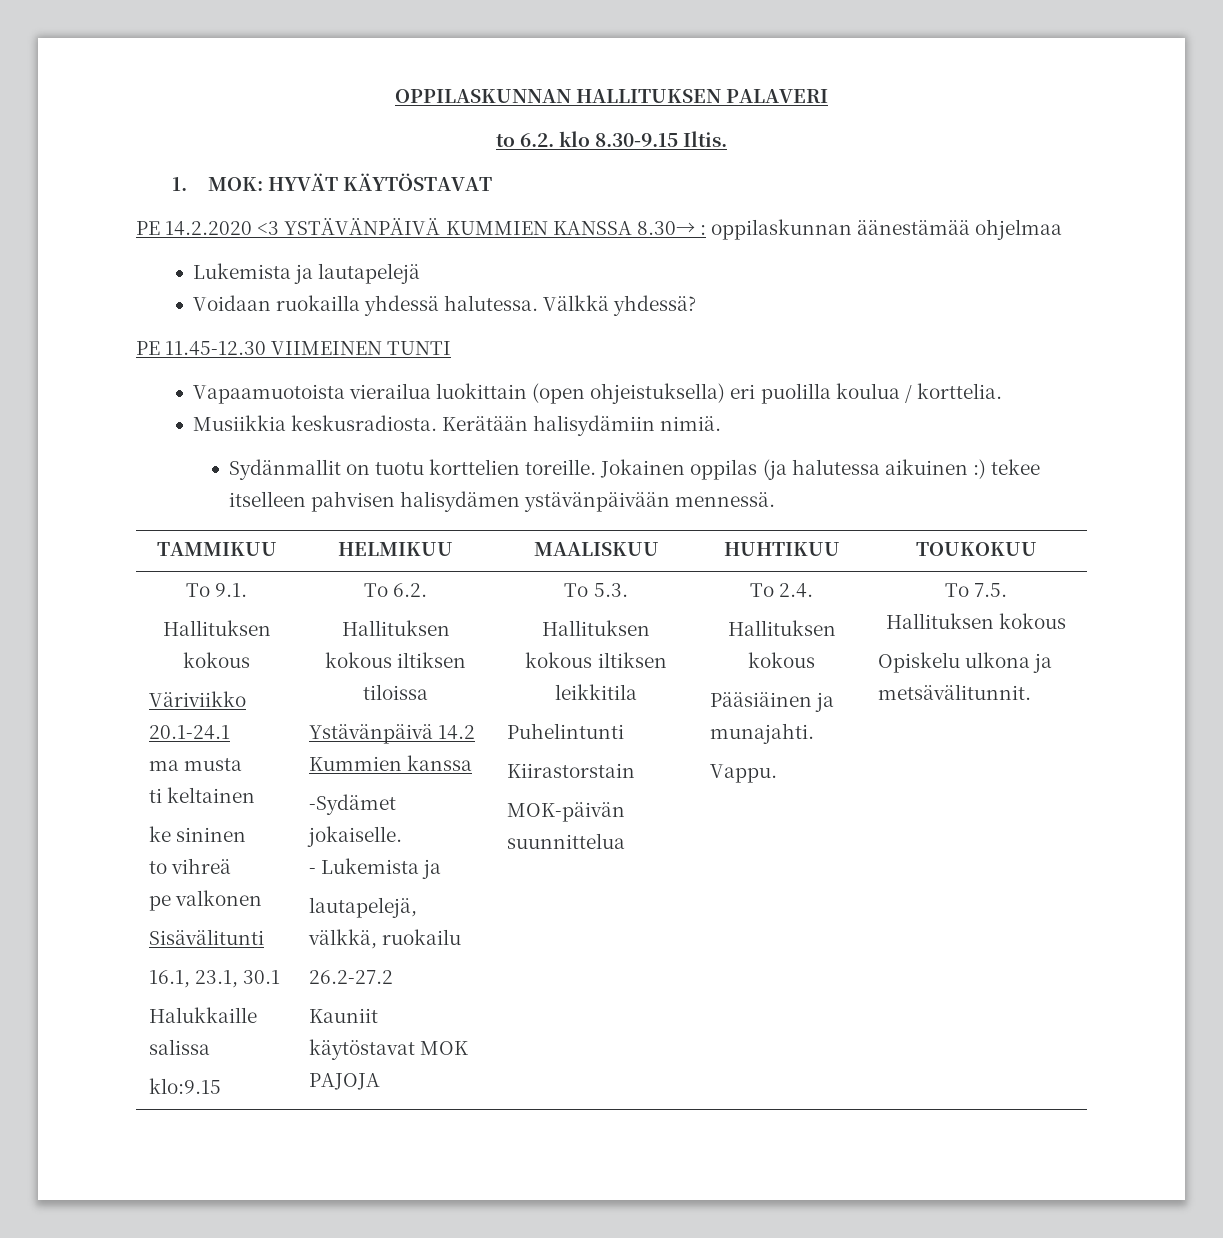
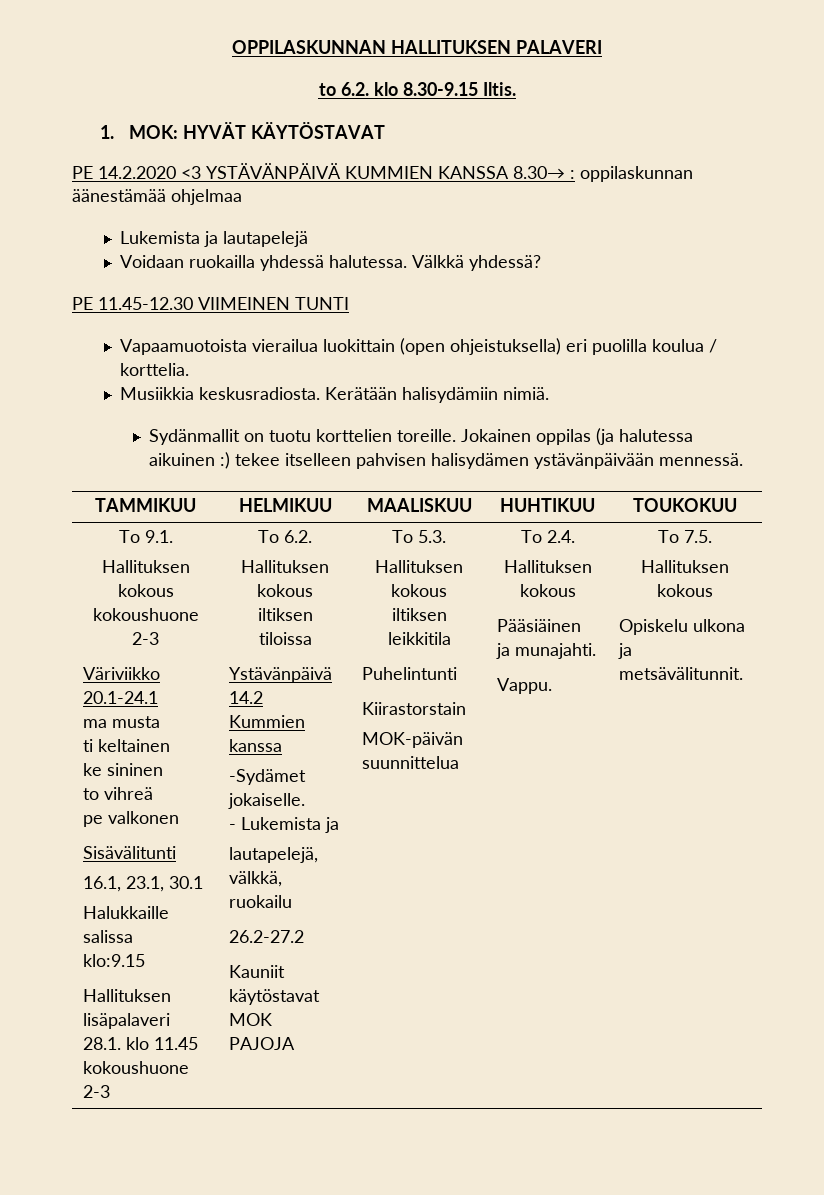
  To 9.1.
- Hallituksen kokous
+ Hallituksen kokous kokoushuone 2-3
+ Hallituksen lisäpalaveri 28.1. klo 11.45 kokoushuone 2-3

